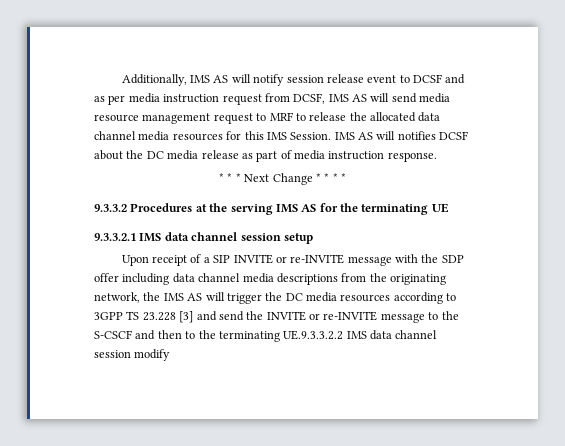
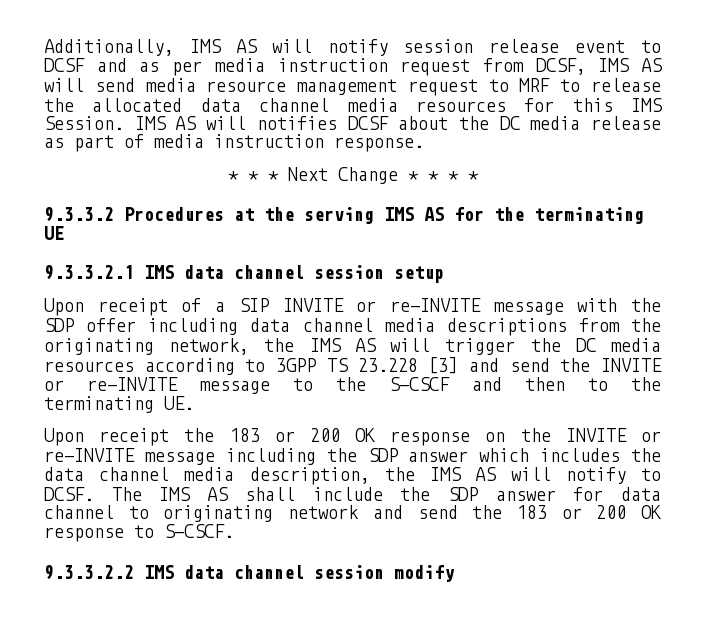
- Upon receipt of a SIP INVITE or re-INVITE message with the SDP offer including data channel media descriptions from the originating network, the IMS AS will trigger the DC media resources according to 3GPP TS 23.228 [3] and send the INVITE or re-INVITE message to the S-CSCF and then to the terminating UE.9.3.3.2.2 IMS data channel session modify
+ Upon receipt of a SIP INVITE or re-INVITE message with the SDP offer including data channel media descriptions from the originating network, the IMS AS will trigger the DC media resources according to 3GPP TS 23.228 [3] and send the INVITE or re-INVITE message to the S-CSCF and then to the terminating UE.
+ Upon receipt the 183 or 200 OK response on the INVITE or re-INVITE message including the SDP answer which includes the data channel media description, the IMS AS will notify to DCSF. The IMS AS shall include the SDP answer for data channel to originating network and send the 183 or 200 OK response to S-CSCF.
+ 9.3.3.2.2 IMS data channel session modify

